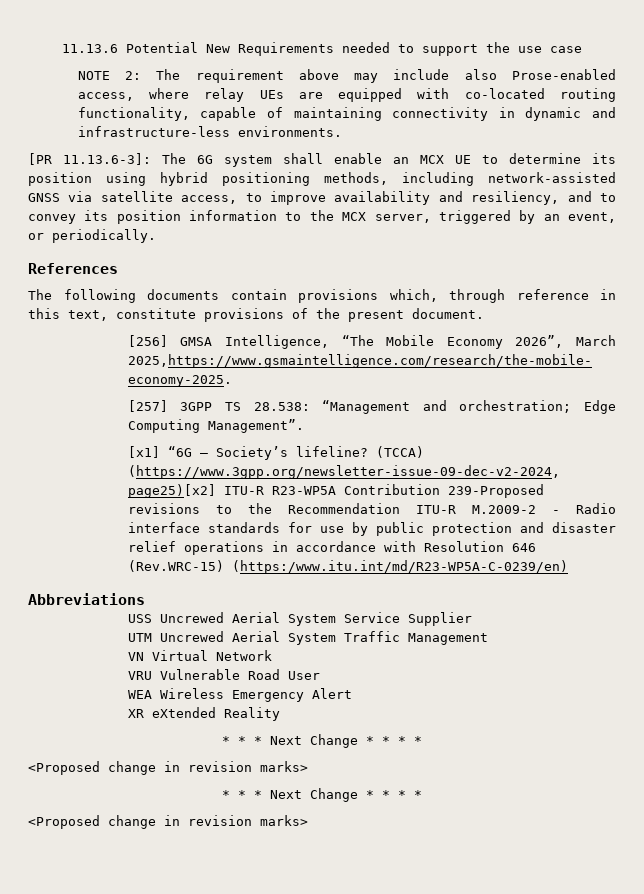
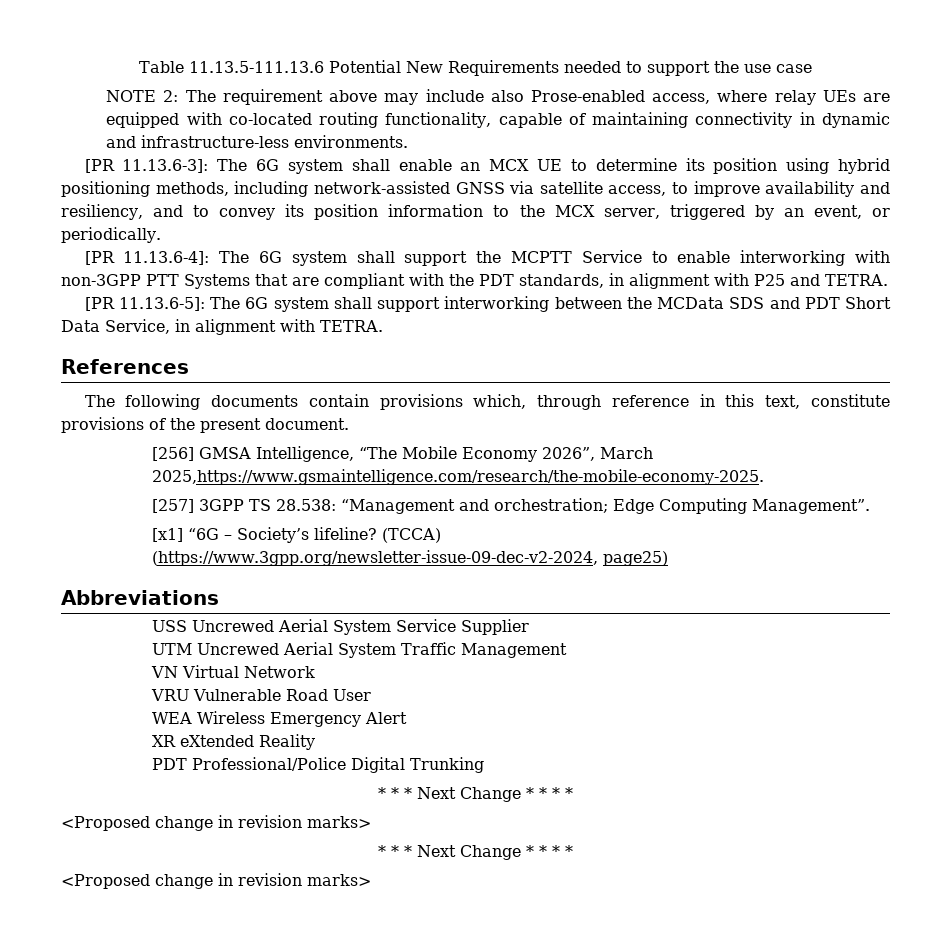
- 11.13.6 Potential New Requirements needed to support the use case
+ Table 11.13.5-111.13.6 Potential New Requirements needed to support the use case
+ [PR 11.13.6-4]: The 6G system shall support the MCPTT Service to enable interworking with non-3GPP PTT Systems that are compliant with the PDT standards, in alignment with P25 and TETRA.
+ [PR 11.13.6-5]: The 6G system shall support interworking between the MCData SDS and PDT Short Data Service, in alignment with TETRA.
- (TCCA) (https://www.3gpp.org/newsletter-issue-09-dec-v2-2024, page25)[x2] ITU-R R23-WP5A Contribution 239-Proposed revisions to the Recommendation ITU-R M.2009-2 - Radio interface standards for use by public protection and disaster relief operations in accordance with Resolution 646 (Rev.WRC-15) (https:/www.itu.int/md/R23-WP5A-C-0239/en)
+ (TCCA) (https://www.3gpp.org/newsletter-issue-09-dec-v2-2024, page25)
+ PDT Professional/Police Digital Trunking

